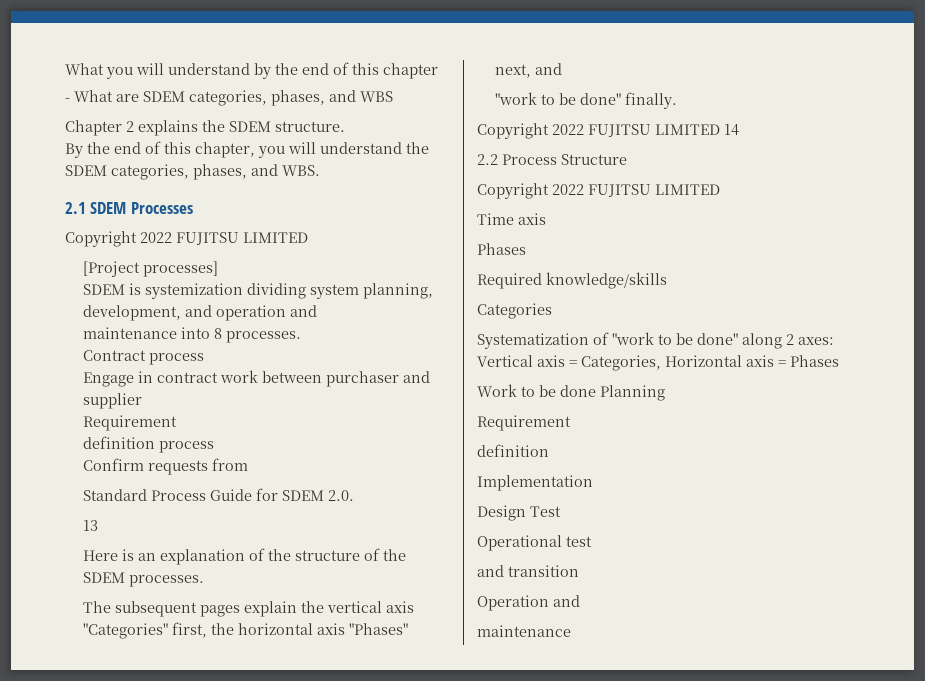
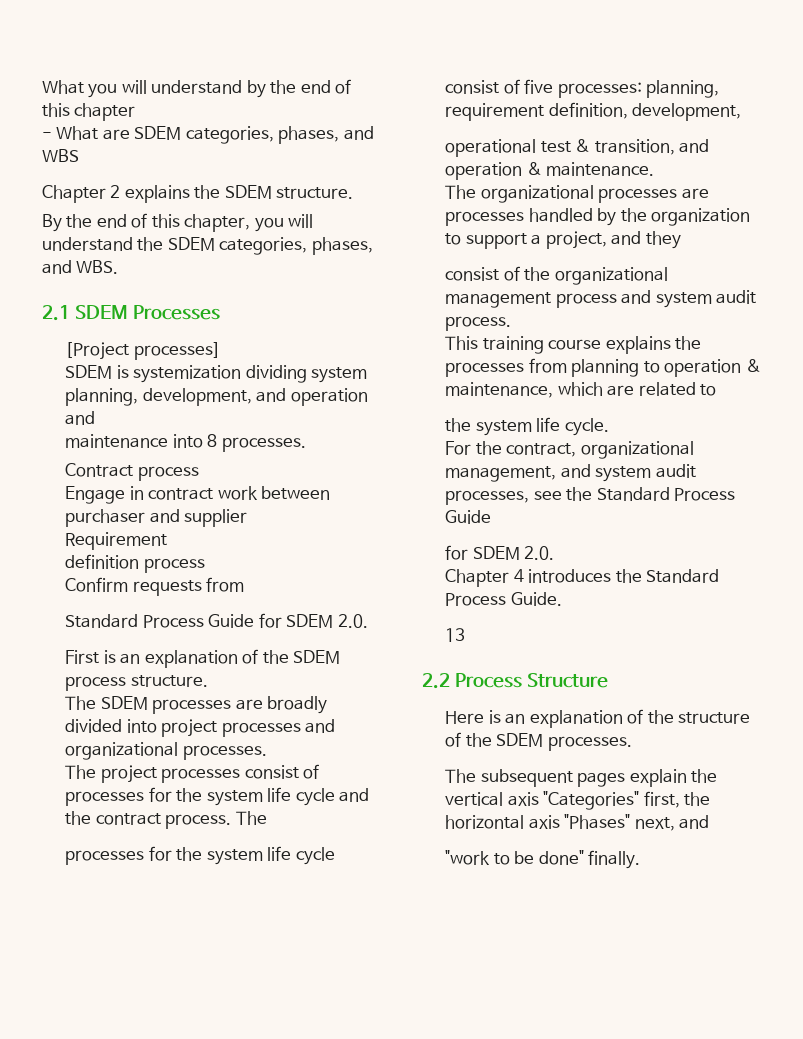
  2.1 SDEM Processes
- Copyright 2022 FUJITSU LIMITED
+ First is an explanation of the SDEM process structure.
+ The SDEM processes are broadly divided into project processes and organizational processes.
+ The project processes consist of processes for the system life cycle and the contract process. The
+ processes for the system life cycle consist of five processes: planning, requirement definition, development,
+ operational test & transition, and operation & maintenance.
+ The organizational processes are processes handled by the organization to support a project, and they
+ consist of the organizational management process and system audit process.
+ This training course explains the processes from planning to operation & maintenance, which are related to
+ the system life cycle.
+ For the contract, organizational management, and system audit processes, see the Standard Process Guide
+ for SDEM 2.0.
+ Chapter 4 introduces the Standard Process Guide.
  13
+ 2.2 Process Structure
- Copyright 2022 FUJITSU LIMITED 14
- 2.2 Process Structure
- Copyright 2022 FUJITSU LIMITED
- Time axis
- Phases
- Required knowledge/skills
- Categories
- Systematization of "work to be done" along 2 axes: Vertical axis = Categories, Horizontal axis = Phases
- Work to be done Planning
- Requirement
- definition
- Implementation
- Design Test
- Operational test
- and transition
- Operation and
- maintenance

